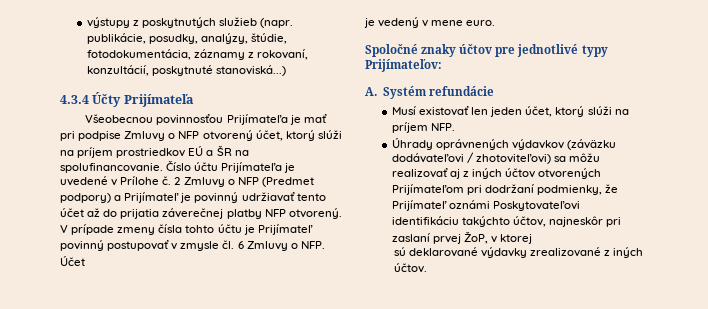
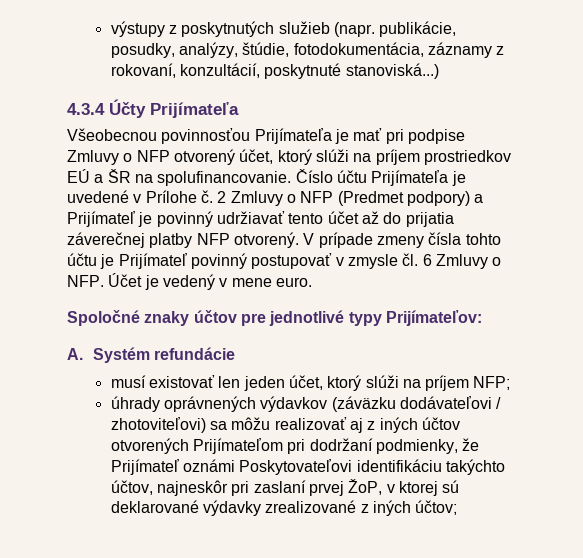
- V prípade zmeny čísla tohto účtu je Prijímateľ povinný postupovať v zmysle čl. 6 Zmluvy o NFP. Účet
- je vedený v mene euro.
+ V prípade zmeny čísla tohto účtu je Prijímateľ povinný postupovať v zmysle čl. 6 Zmluvy o NFP. Účet je vedený v mene euro.
- Musí existovať len jeden účet, ktorý slúži na príjem NFP.
- Úhrady oprávnených výdavkov (záväzku dodávateľovi / zhotoviteľovi) sa môžu realizovať aj z iných účtov otvorených Prijímateľom pri dodržaní podmienky, že Prijímateľ oznámi Poskytovateľovi identifikáciu takýchto účtov, najneskôr pri zaslaní prvej ŽoP, v ktorej
- sú deklarované výdavky zrealizované z iných účtov.
+ musí existovať len jeden účet, ktorý slúži na príjem NFP;
+ úhrady oprávnených výdavkov (záväzku dodávateľovi / zhotoviteľovi) sa môžu realizovať aj z iných účtov otvorených Prijímateľom pri dodržaní podmienky, že Prijímateľ oznámi Poskytovateľovi identifikáciu takýchto účtov, najneskôr pri zaslaní prvej ŽoP, v ktorej sú deklarované výdavky zrealizované z iných účtov;

